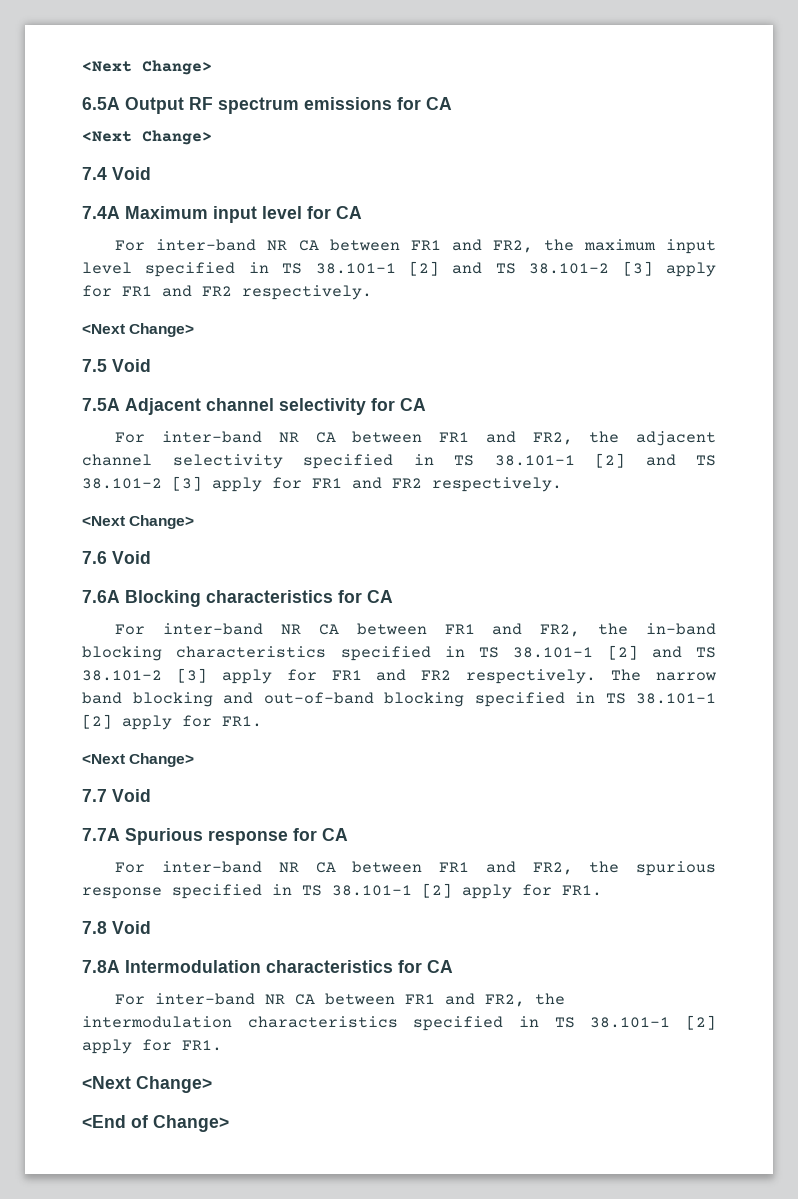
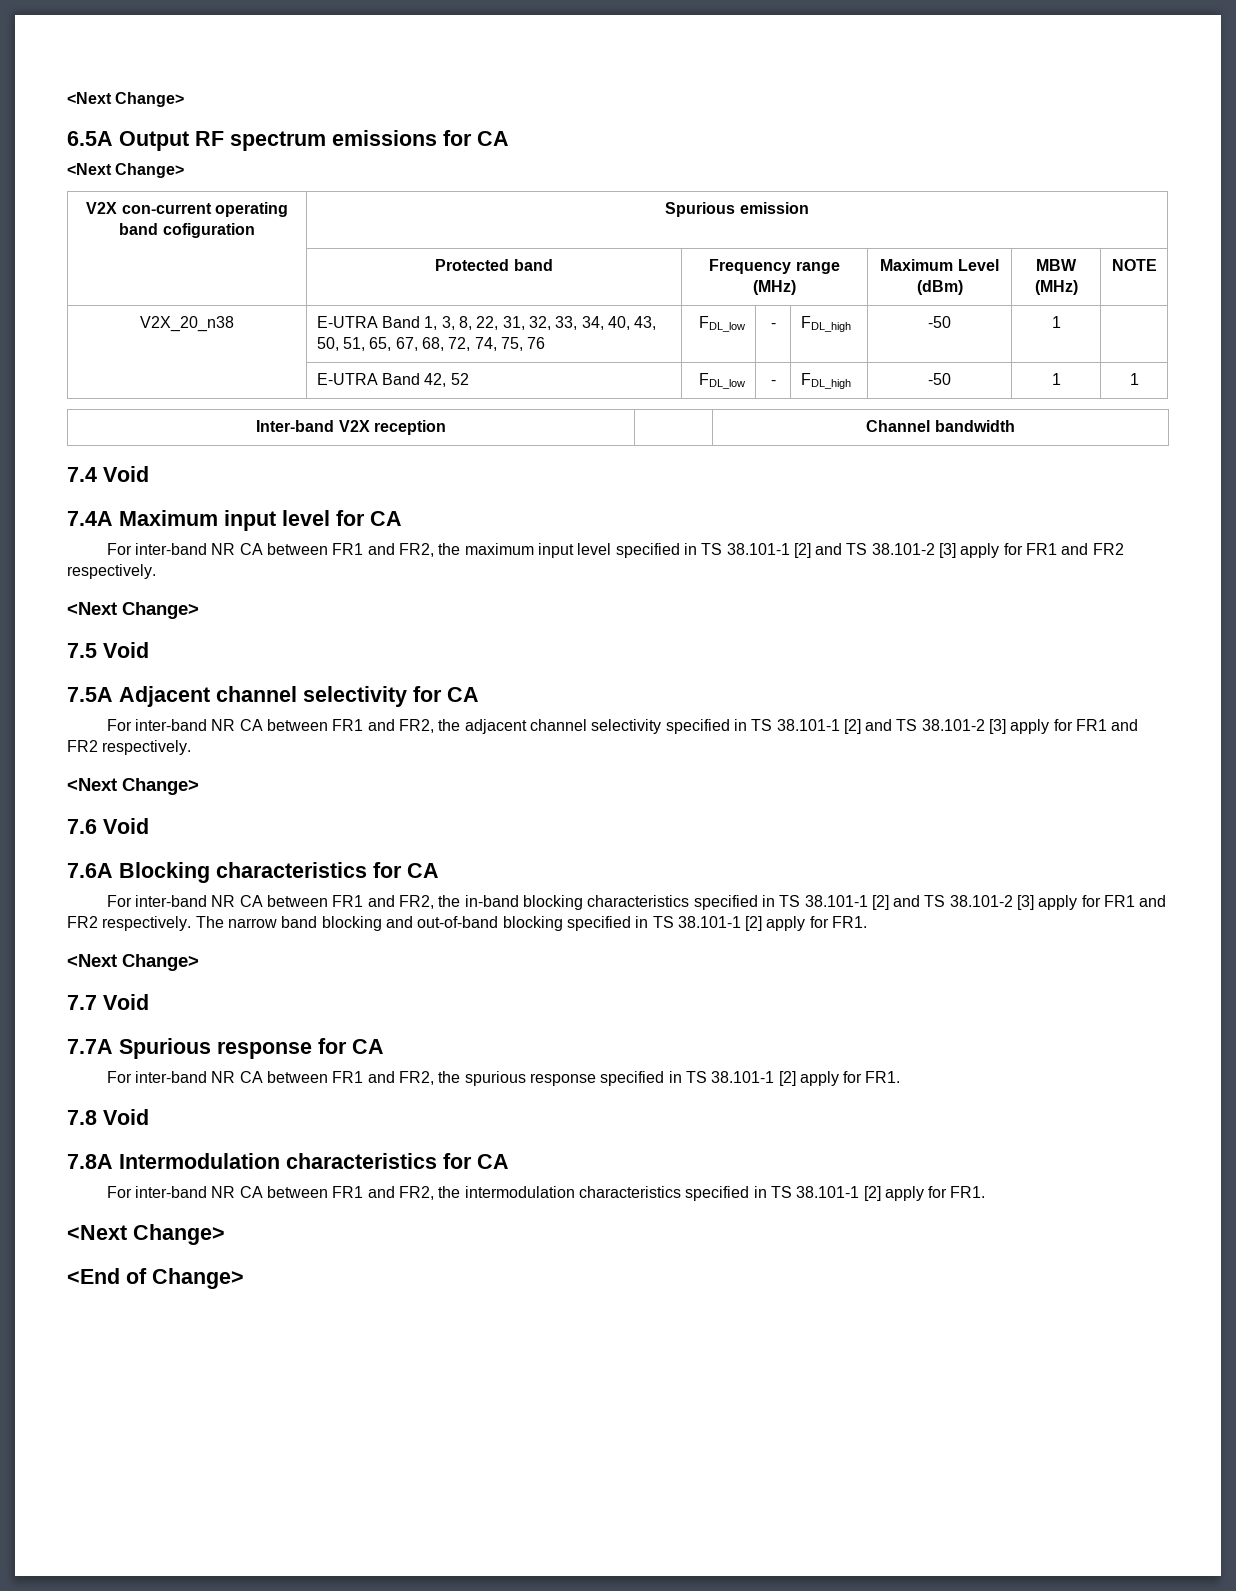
+ V2X con-current operating band cofiguration | Spurious emission
+ | Protected band | Frequency range (MHz) | Maximum Level (dBm) | MBW (MHz) | NOTE
+ V2X_20_n38 | E-UTRA Band 1, 3, 8, 22, 31, 32, 33, 34, 40, 43, 50, 51, 65, 67, 68, 72, 74, 75, 76 | FDL_low | - | FDL_high | -50 | 1 |
+ | E-UTRA Band 42, 52 | FDL_low | - | FDL_high | -50 | 1 | 1
+ Inter-band V2X reception | | Channel bandwidth

